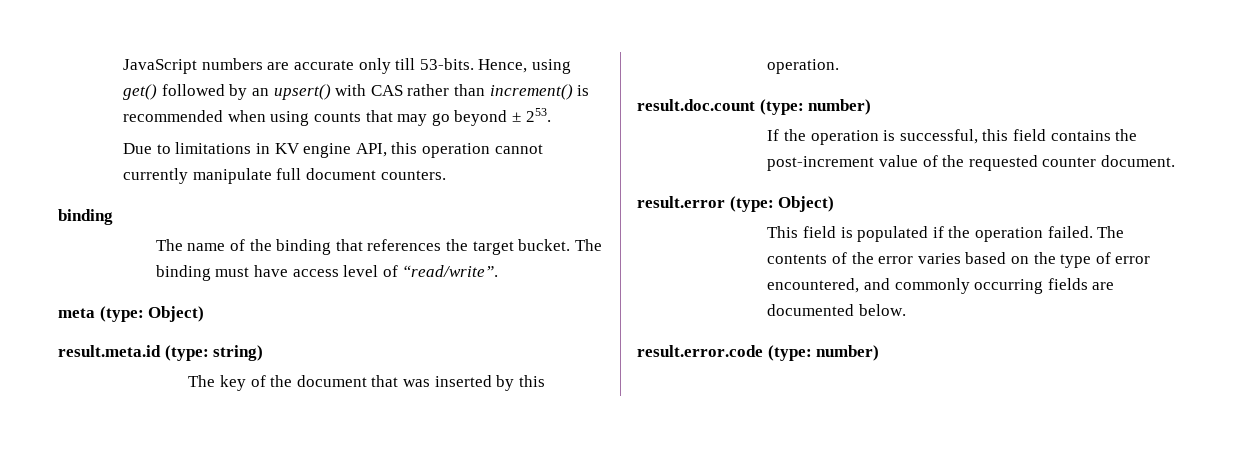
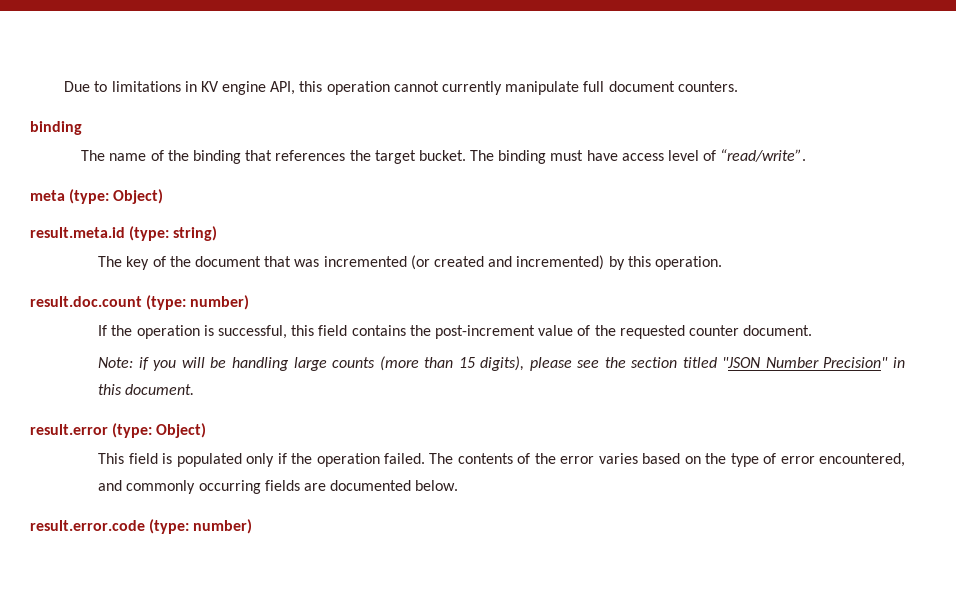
- JavaScript numbers are accurate only till 53-bits. Hence, using get() followed by an upsert() with CAS rather than increment() is recommended when using counts that may go beyond ± 253.
- The key of the document that was inserted by this operation.
+ The key of the document that was incremented (or created and incremented) by this operation.
+ Note: if you will be handling large counts (more than 15 digits), please see the section titled "JSON Number Precision" in this document.
- This field is populated if the operation failed.
+ This field is populated only if the operation failed.

